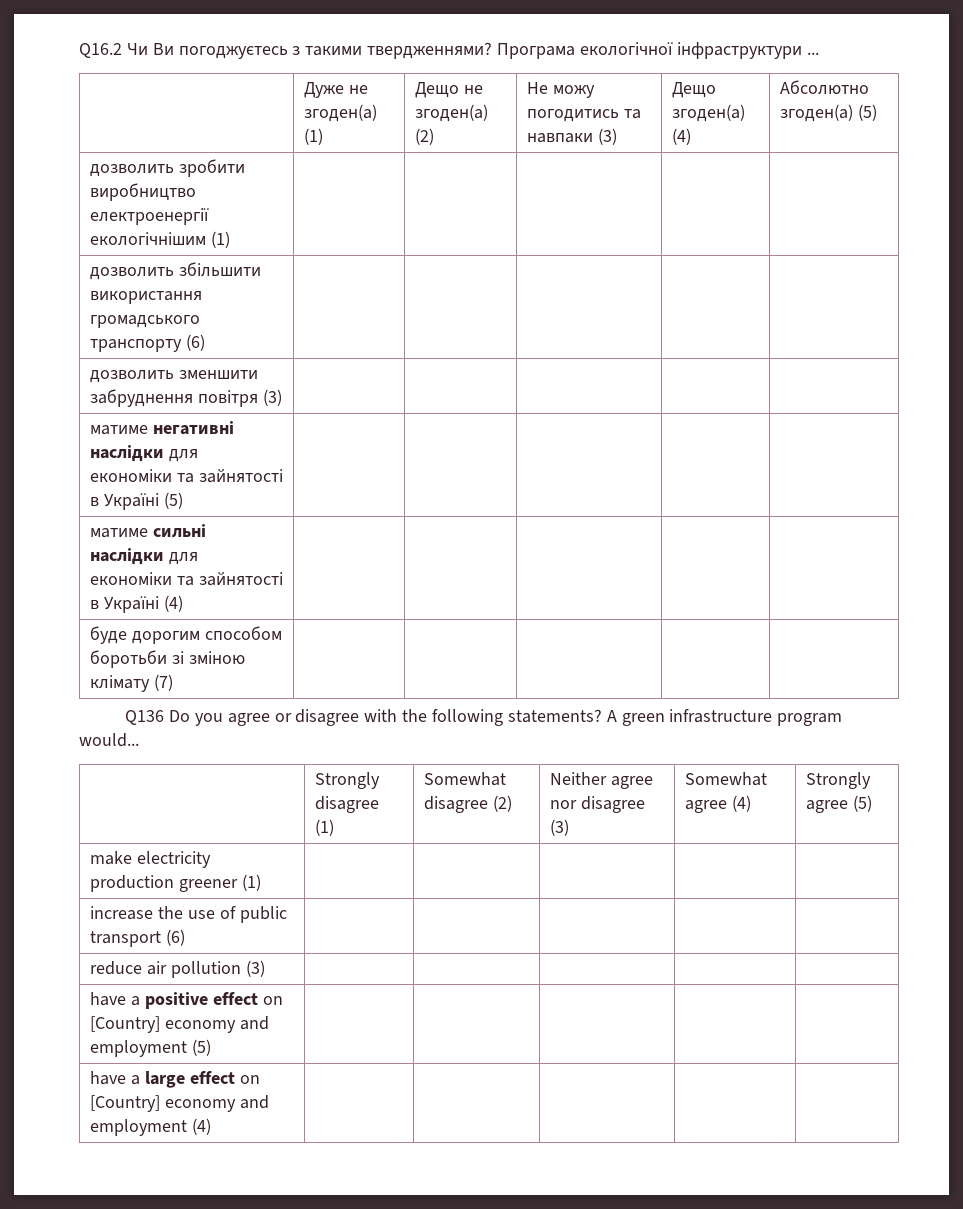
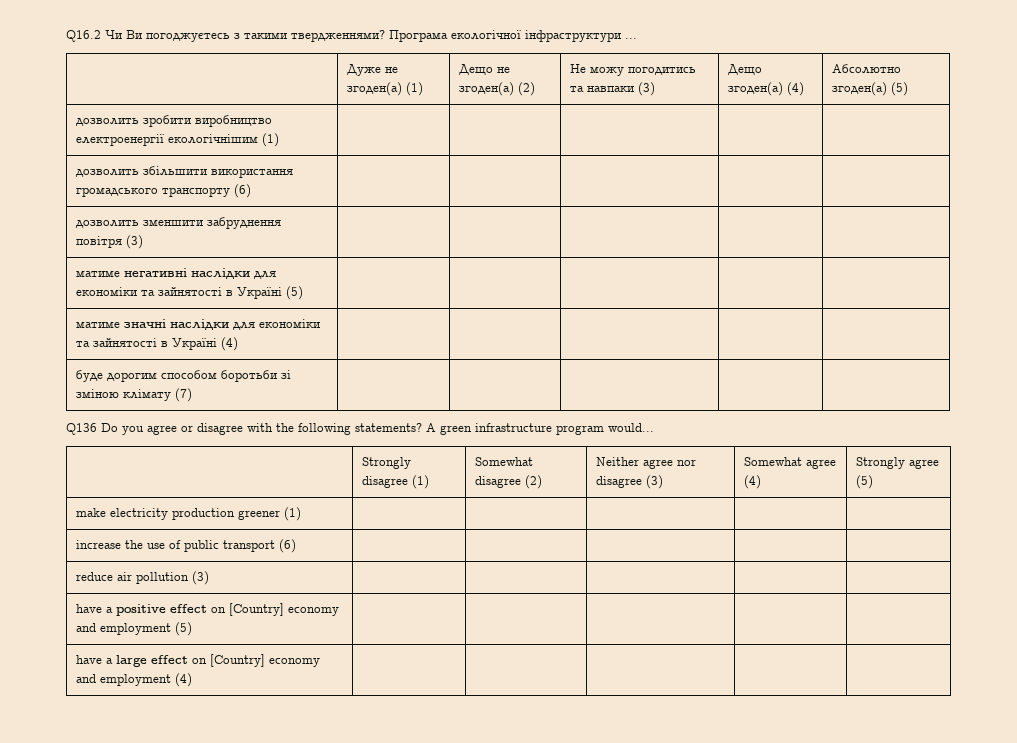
- матиме сильні наслідки для економіки та зайнятості в Україні (4) | | | | |
+ матиме значні наслідки для економіки та зайнятості в Україні (4) | | | | |

